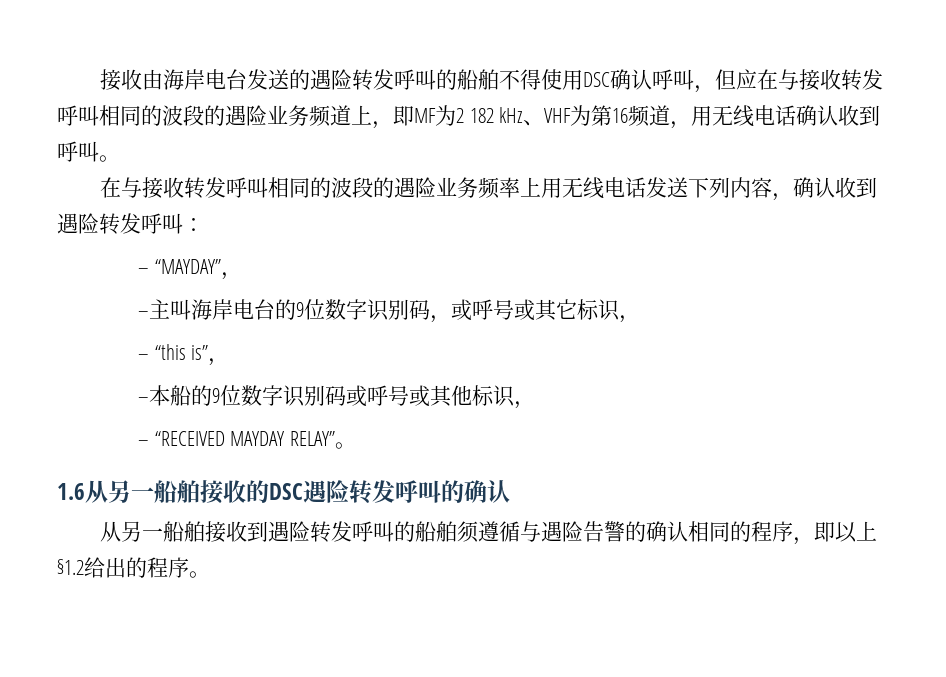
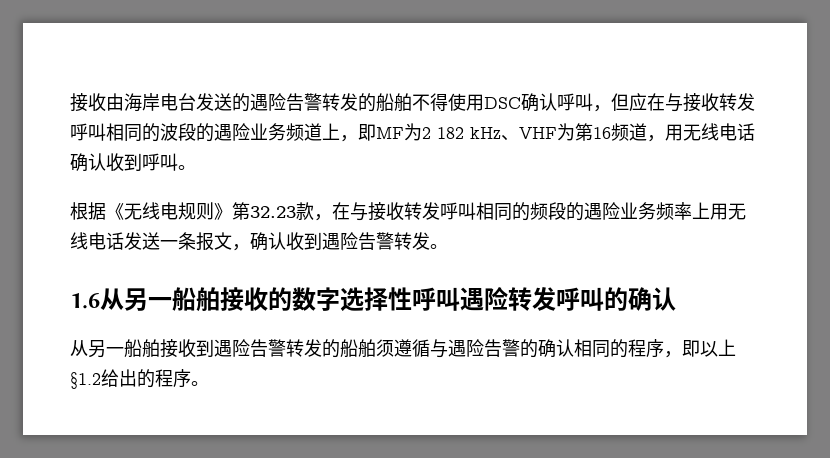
- 接收由海岸电台发送的遇险转发呼叫的船舶不得使用DSC确认呼叫，但应在与接收转发呼叫相同的波段的遇险业务频道上，即MF为2 182 kHz、VHF为第16频道，用无线电话确认收到呼叫。
+ 接收由海岸电台发送的遇险告警转发的船舶不得使用DSC确认呼叫，但应在与接收转发呼叫相同的波段的遇险业务频道上，即MF为2 182 kHz、VHF为第16频道，用无线电话确认收到呼叫。
- 在与接收转发呼叫相同的波段的遇险业务频率上用无线电话发送下列内容，确认收到遇险转发呼叫：
- – “MAYDAY”，
- –主叫海岸电台的9位数字识别码，或呼号或其它标识，
- – “this is”，
- –本船的9位数字识别码或呼号或其他标识，
- – “RECEIVED MAYDAY RELAY”。
+ 根据《无线电规则》第32.23款，在与接收转发呼叫相同的频段的遇险业务频率上用无线电话发送一条报文，确认收到遇险告警转发。
- 1.6从另一船舶接收的DSC遇险转发呼叫的确认
+ 1.6从另一船舶接收的数字选择性呼叫遇险转发呼叫的确认
- 从另一船舶接收到遇险转发呼叫的船舶须遵循与遇险告警的确认相同的程序，即以上§1.2给出的程序。
+ 从另一船舶接收到遇险告警转发的船舶须遵循与遇险告警的确认相同的程序，即以上§1.2给出的程序。

